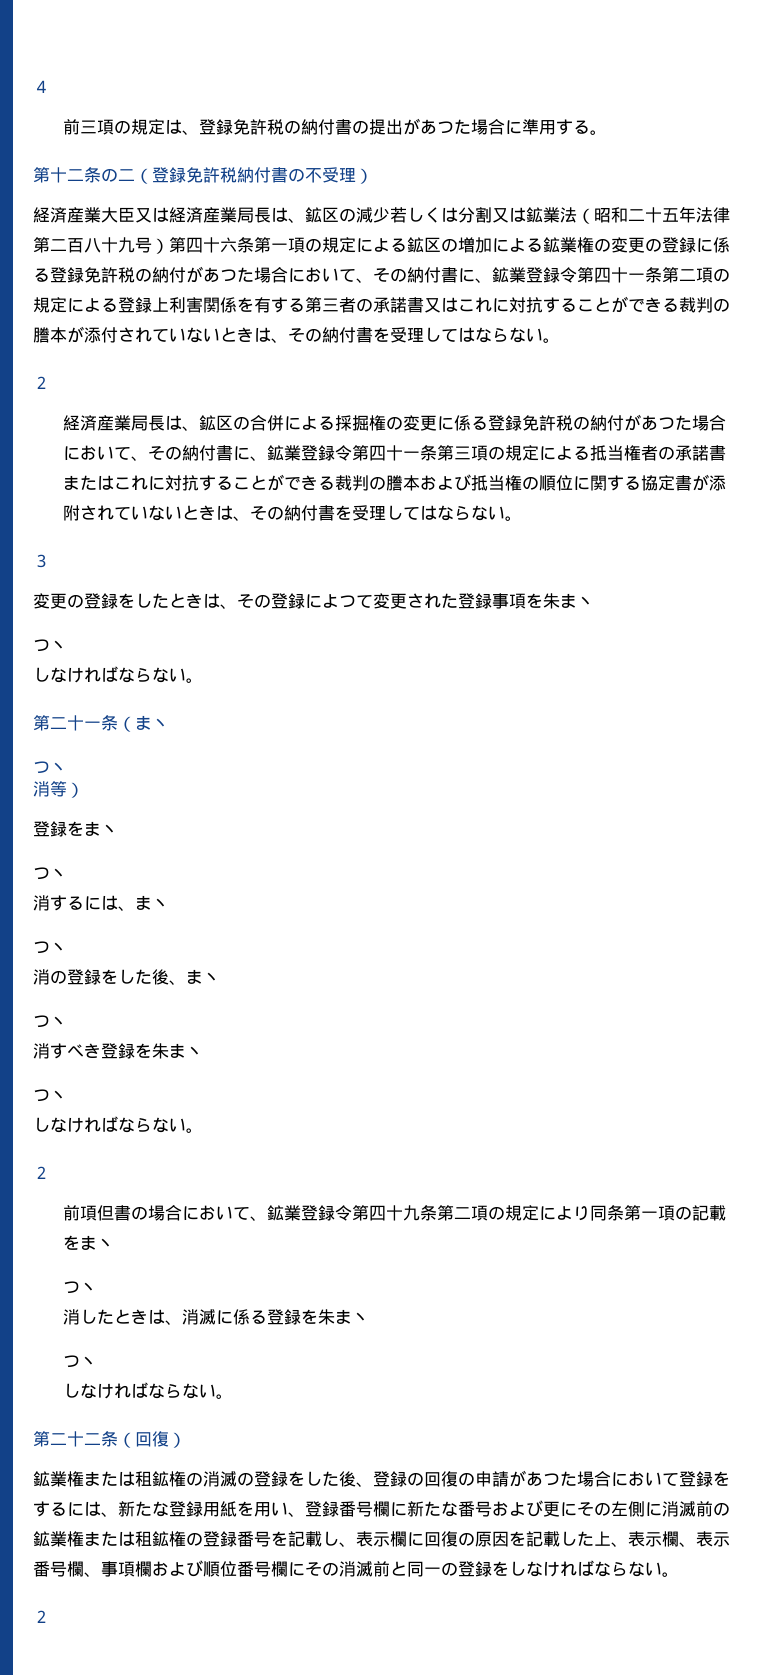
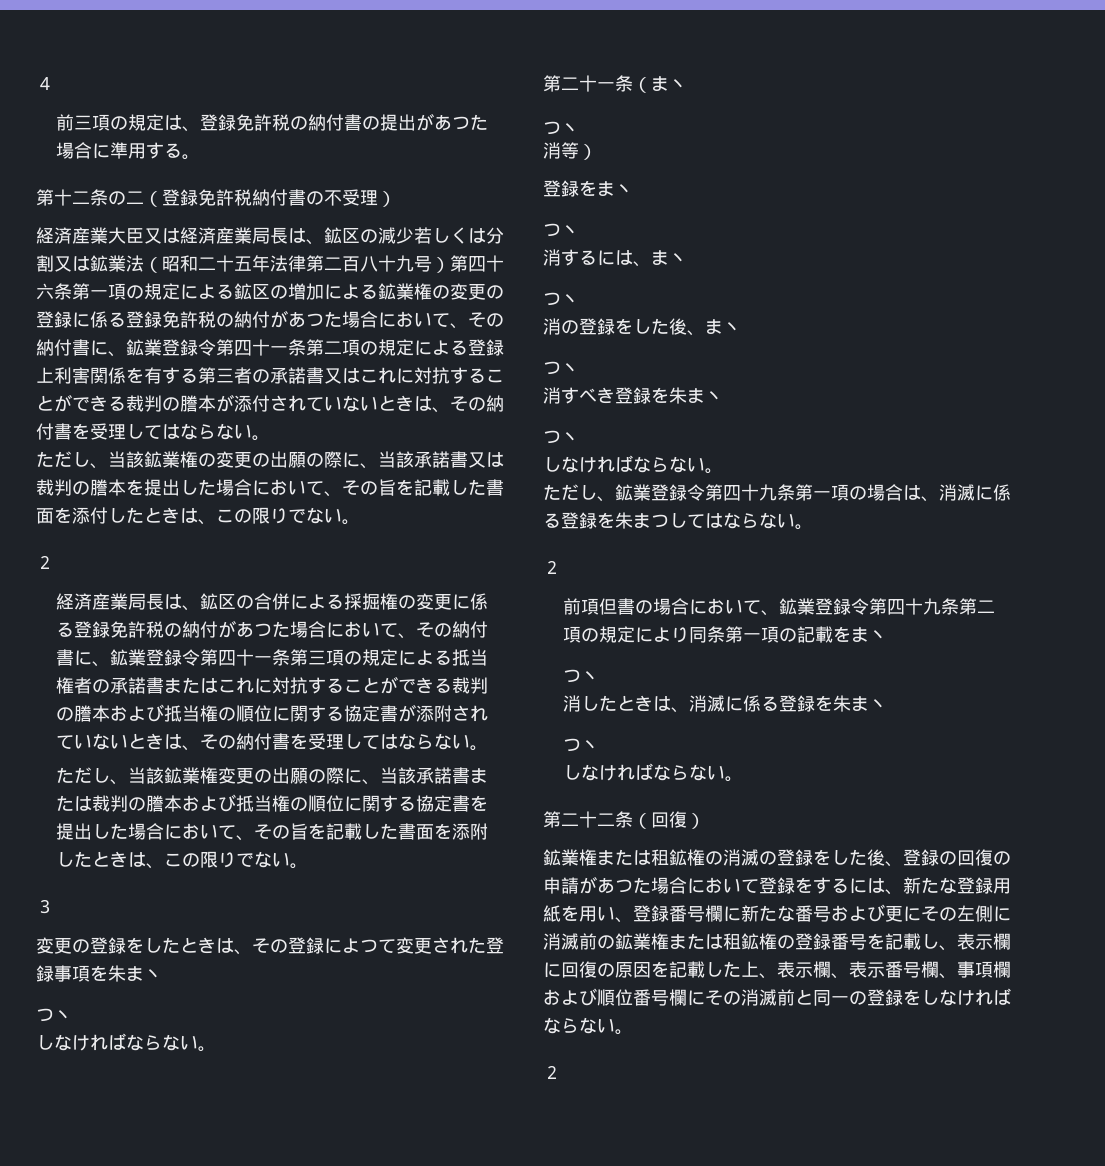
+ ただし、当該鉱業権の変更の出願の際に、当該承諾書又は裁判の謄本を提出した場合において、その旨を記載した書面を添付したときは、この限りでない。
+ ただし、当該鉱業権変更の出願の際に、当該承諾書または裁判の謄本および抵当権の順位に関する協定書を提出した場合において、その旨を記載した書面を添附したときは、この限りでない。
+ ただし、鉱業登録令第四十九条第一項の場合は、消滅に係る登録を朱まつしてはならない。

